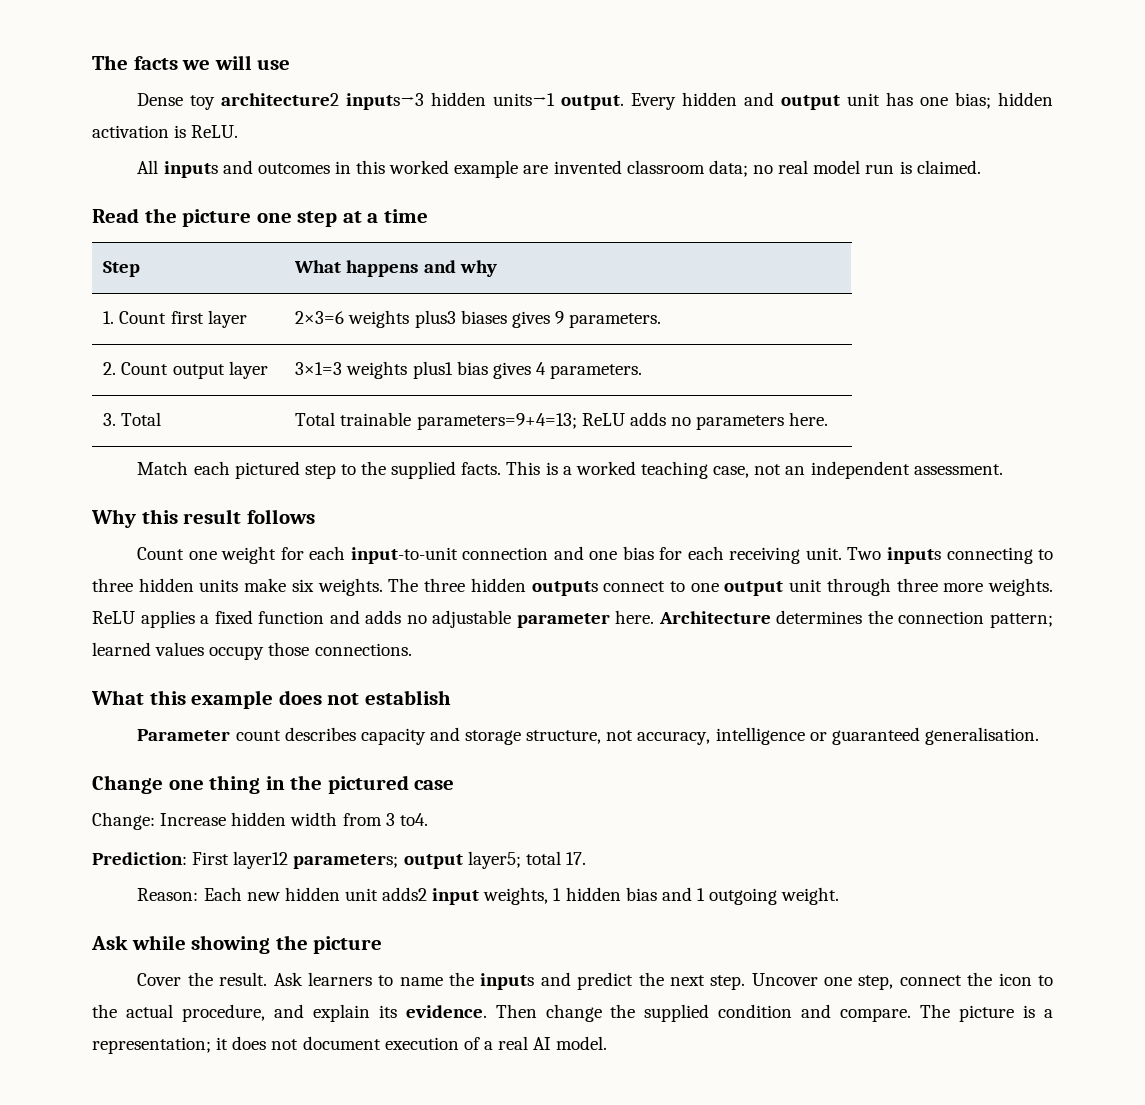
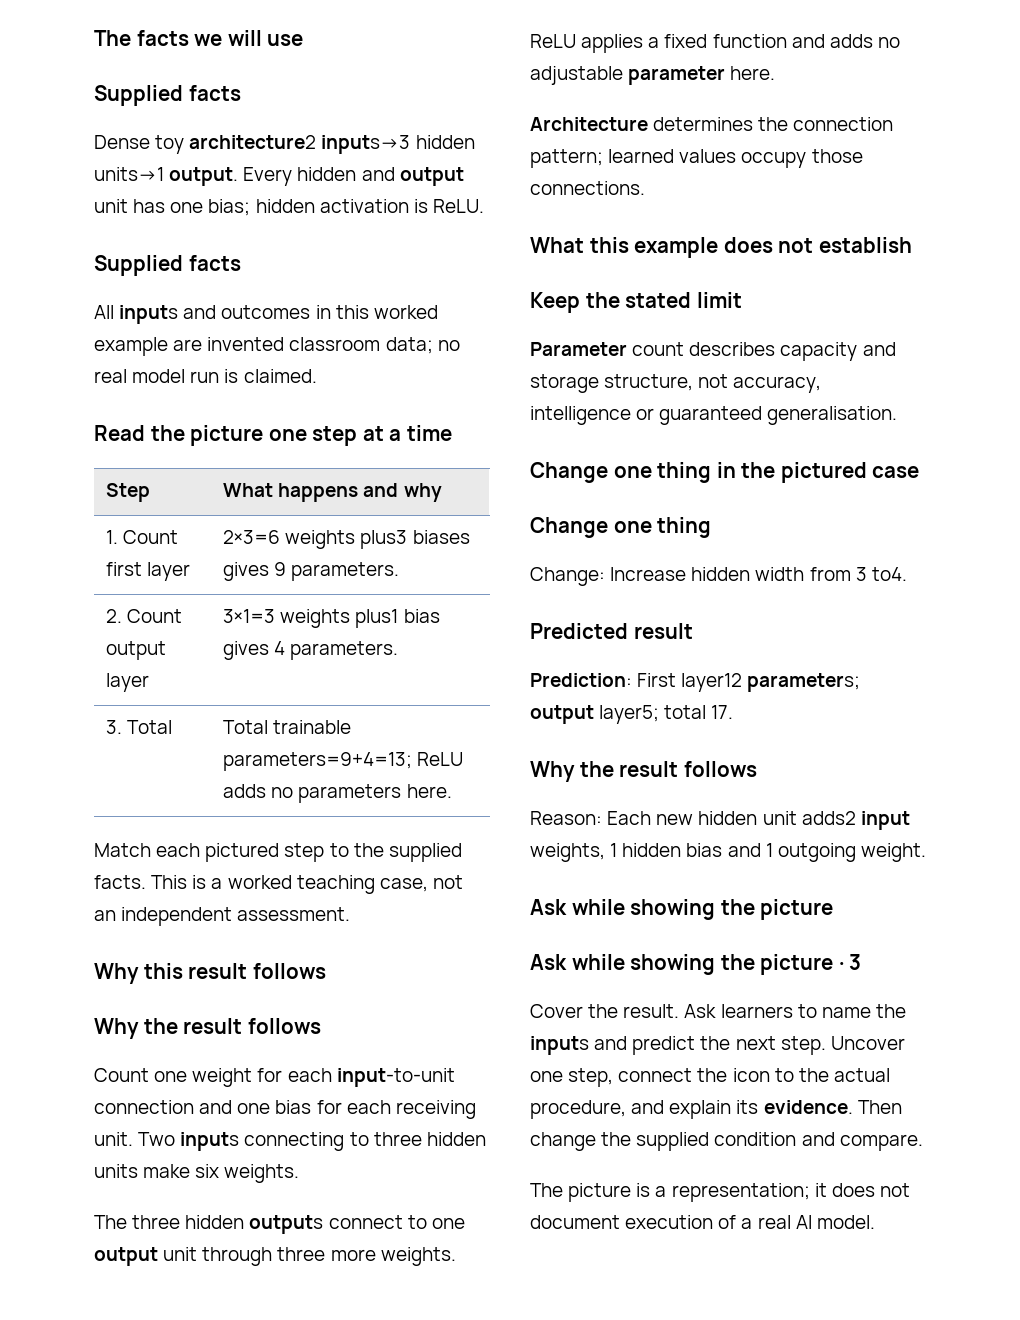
  The facts we will use
+ Supplied facts
  Every hidden and output unit has one bias; hidden activation is ReLU.
+ Supplied facts
  Why this result follows
+ Why the result follows
- Two inputs connecting to three hidden units make six weights. The three hidden outputs connect to one output unit through three more weights.
+ Two inputs connecting to three hidden units make six weights.
+ The three hidden outputs connect to one output unit through three more weights.
- ReLU applies a fixed function and adds no adjustable parameter here. Architecture determines the connection pattern; learned values occupy those connections.
+ ReLU applies a fixed function and adds no adjustable parameter here.
+ Architecture determines the connection pattern; learned values occupy those connections.
+ Keep the stated limit
  Change one thing in the pictured case
+ Change one thing
+ Predicted result
  Prediction: First layer12 parameters; output layer5; total 17.
+ Why the result follows
+ Ask while showing the picture · 3
- Then change the supplied condition and compare. The picture is a representation; it does not document execution of a real AI model.
+ Then change the supplied condition and compare.
+ The picture is a representation; it does not document execution of a real AI model.

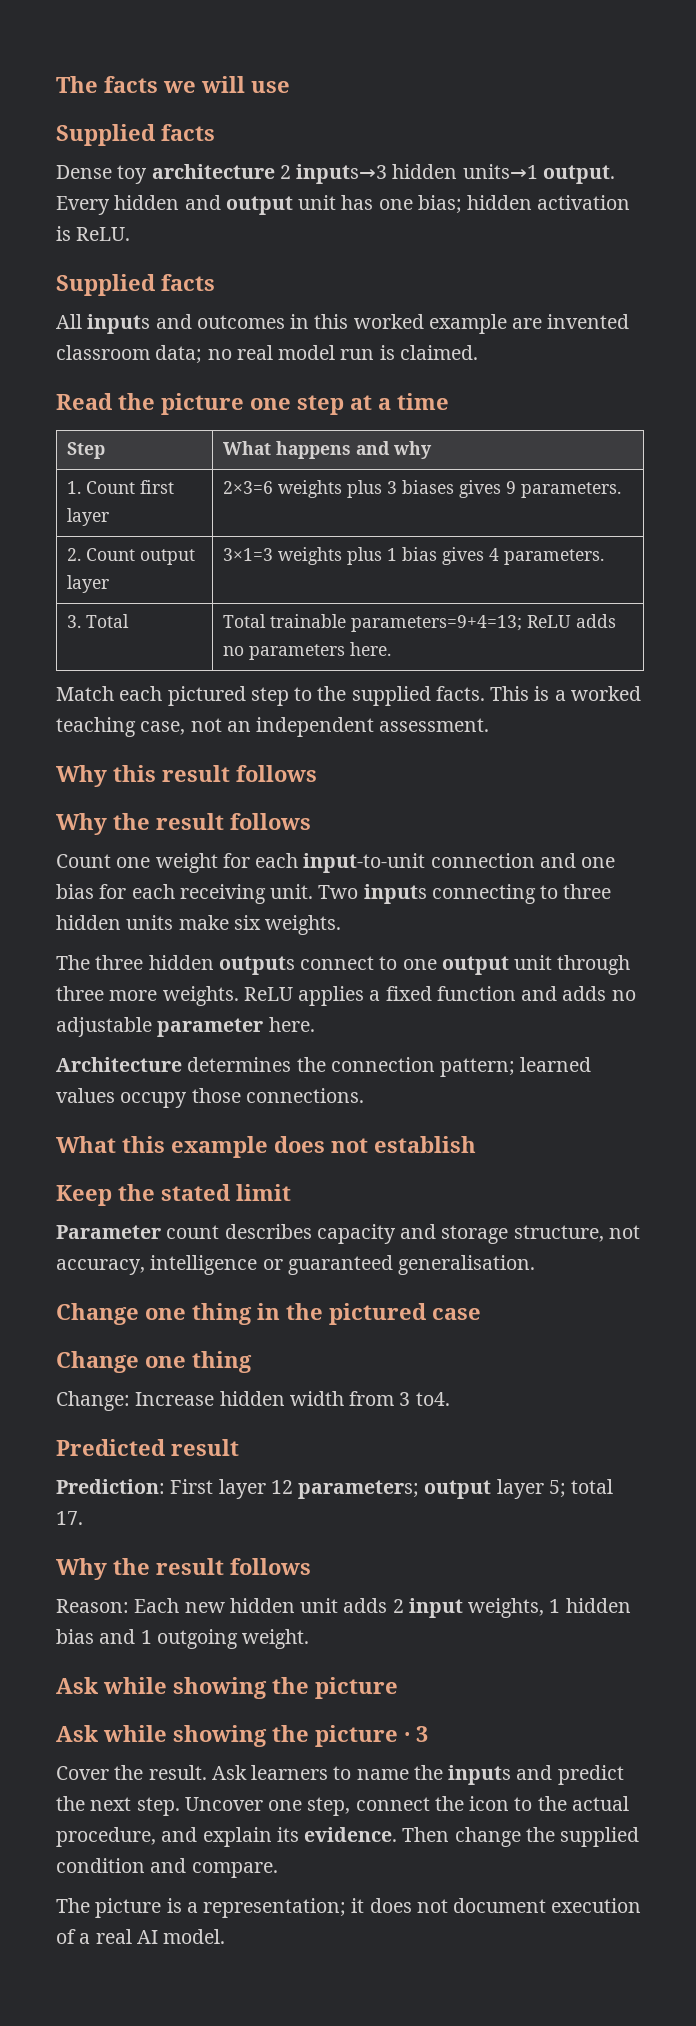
- Dense toy architecture2 inputs→3 hidden units→1 output.
+ Dense toy architecture 2 inputs→3 hidden units→1 output.
- 1. Count first layer | 2×3=6 weights plus3 biases gives 9 parameters.
+ 1. Count first layer | 2×3=6 weights plus 3 biases gives 9 parameters.
- 2. Count output layer | 3×1=3 weights plus1 bias gives 4 parameters.
+ 2. Count output layer | 3×1=3 weights plus 1 bias gives 4 parameters.
- Prediction: First layer12 parameters; output layer5; total 17.
+ Prediction: First layer 12 parameters; output layer 5; total 17.
- Reason: Each new hidden unit adds2 input weights, 1 hidden bias and 1 outgoing weight.
+ Reason: Each new hidden unit adds 2 input weights, 1 hidden bias and 1 outgoing weight.

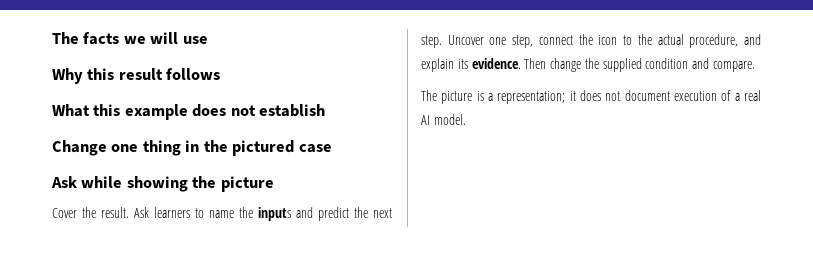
  The facts we will use
- Supplied facts
- Dense toy architecture 2 inputs→3 hidden units→1 output. Every hidden and output unit has one bias; hidden activation is ReLU.
- Supplied facts
- All inputs and outcomes in this worked example are invented classroom data; no real model run is claimed.
- Read the picture one step at a time
- Step | What happens and why
- 1. Count first layer | 2×3=6 weights plus 3 biases gives 9 parameters.
- 2. Count output layer | 3×1=3 weights plus 1 bias gives 4 parameters.
- 3. Total | Total trainable parameters=9+4=13; ReLU adds no parameters here.
- Match each pictured step to the supplied facts. This is a worked teaching case, not an independent assessment.
  Why this result follows
- Why the result follows
- Count one weight for each input-to-unit connection and one bias for each receiving unit. Two inputs connecting to three hidden units make six weights.
- The three hidden outputs connect to one output unit through three more weights. ReLU applies a fixed function and adds no adjustable parameter here.
- Architecture determines the connection pattern; learned values occupy those connections.
- Keep the stated limit
- Parameter count describes capacity and storage structure, not accuracy, intelligence or guaranteed generalisation.
  Change one thing in the pictured case
- Change one thing
- Change: Increase hidden width from 3 to4.
- Predicted result
- Prediction: First layer 12 parameters; output layer 5; total 17.
- Why the result follows
- Reason: Each new hidden unit adds 2 input weights, 1 hidden bias and 1 outgoing weight.
  Ask while showing the picture
- Ask while showing the picture · 3

